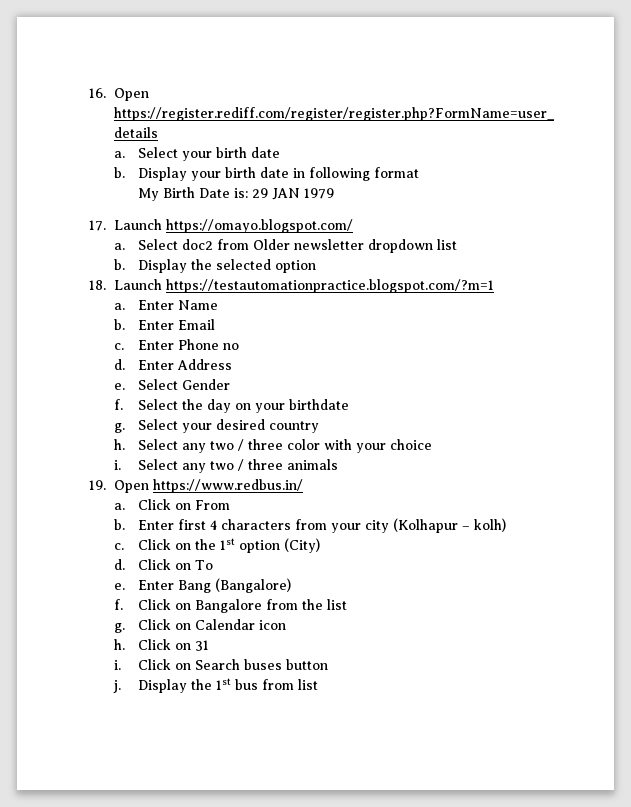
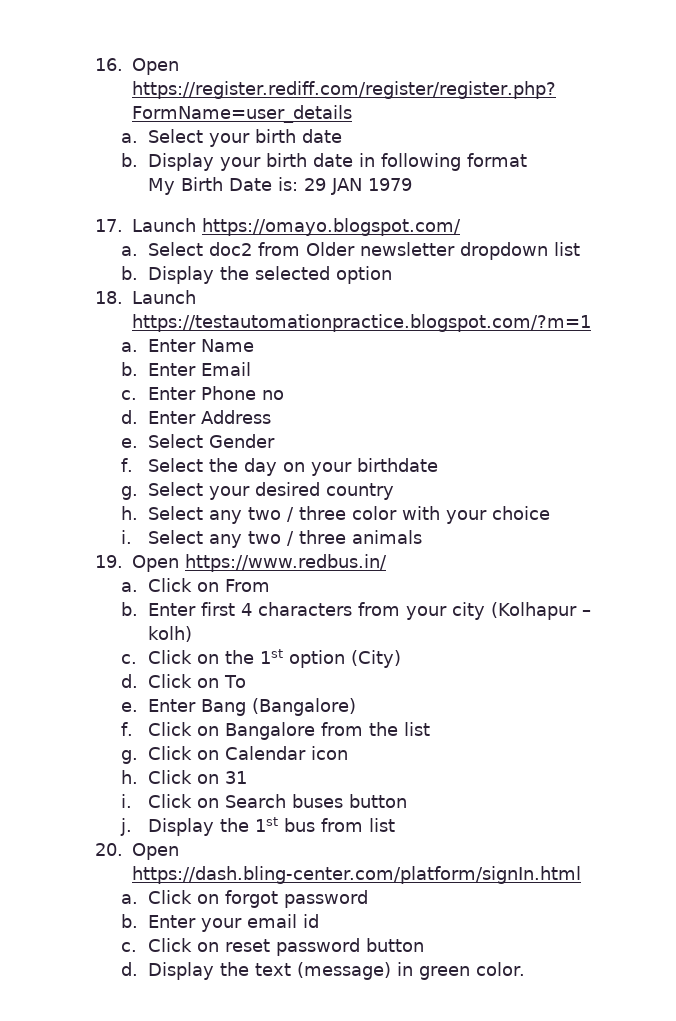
+ 20. Open https://dash.bling-center.com/platform/signIn.html
+ a. Click on forgot password
+ b. Enter your email id
+ c. Click on reset password button
+ d. Display the text (message) in green color.

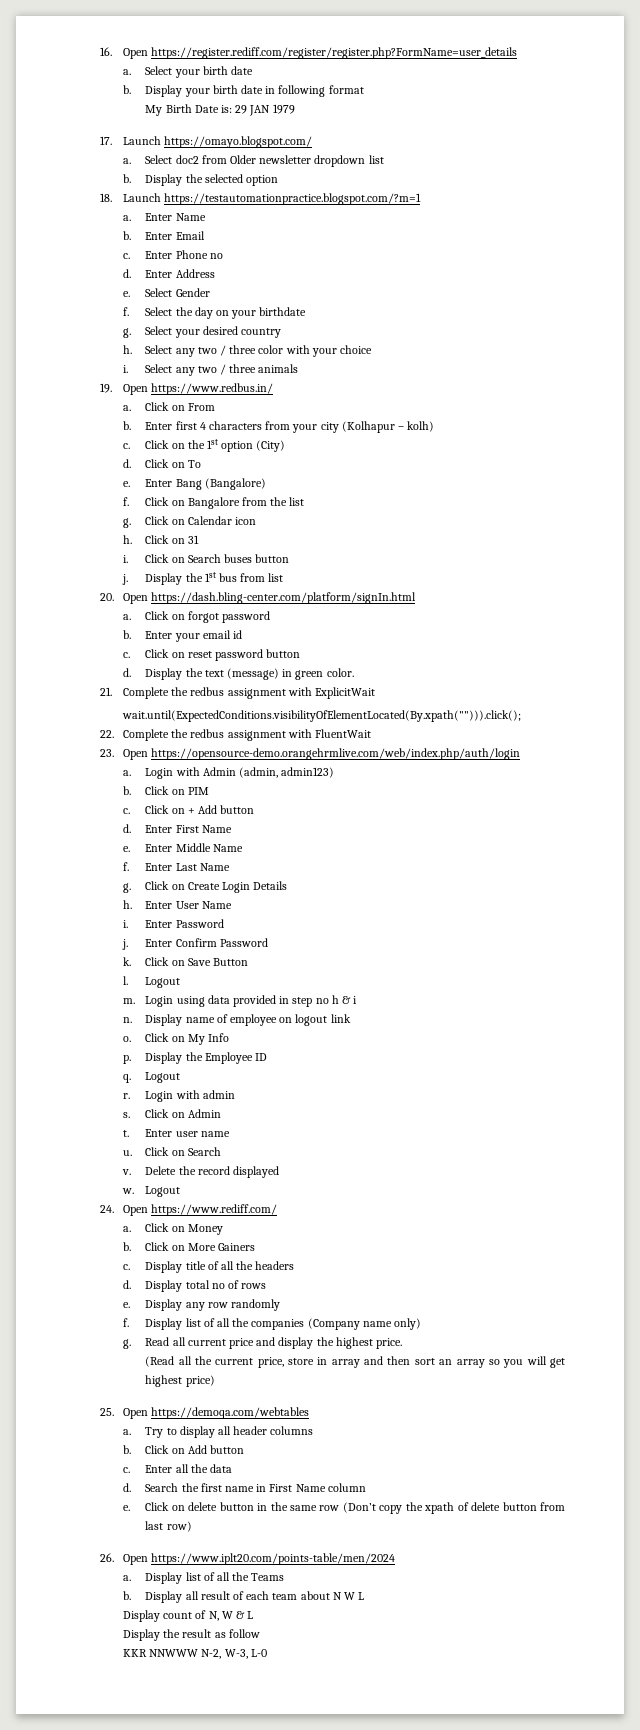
+ 21. Complete the redbus assignment with ExplicitWait
+ wait.until(ExpectedConditions.visibilityOfElementLocated(By.xpath(""))).click();
+ 22. Complete the redbus assignment with FluentWait
+ 23. Open https://opensource-demo.orangehrmlive.com/web/index.php/auth/login
+ a. Login with Admin (admin, admin123)
+ b. Click on PIM
+ c. Click on + Add button
+ d. Enter First Name
+ e. Enter Middle Name
+ f. Enter Last Name
+ g. Click on Create Login Details
+ h. Enter User Name
+ i. Enter Password
+ j. Enter Confirm Password
+ k. Click on Save Button
+ l. Logout
+ m. Login using data provided in step no h & i
+ n. Display name of employee on logout link
+ o. Click on My Info
+ p. Display the Employee ID
+ q. Logout
+ r. Login with admin
+ s. Click on Admin
+ t. Enter user name
+ u. Click on Search
+ v. Delete the record displayed
+ w. Logout
+ 24. Open https://www.rediff.com/
+ a. Click on Money
+ b. Click on More Gainers
+ c. Display title of all the headers
+ d. Display total no of rows
+ e. Display any row randomly
+ f. Display list of all the companies (Company name only)
+ g. Read all current price and display the highest price.
+ (Read all the current price, store in array and then sort an array so you will get highest price)
+ 25. Open https://demoqa.com/webtables
+ a. Try to display all header columns
+ b. Click on Add button
+ c. Enter all the data
+ d. Search the first name in First Name column
+ e. Click on delete button in the same row (Don’t copy the xpath of delete button from last row)
+ 26. Open https://www.iplt20.com/points-table/men/2024
+ a. Display list of all the Teams
+ b. Display all result of each team about N W L
+ Display count of N, W & L
+ Display the result as follow
+ KKR NNWWW N-2, W-3, L-0

